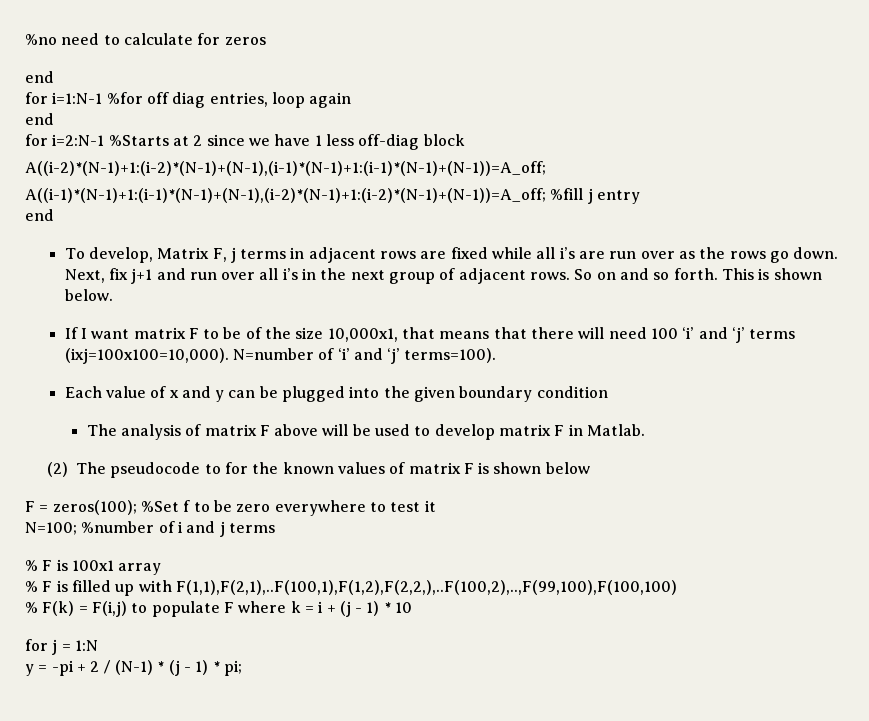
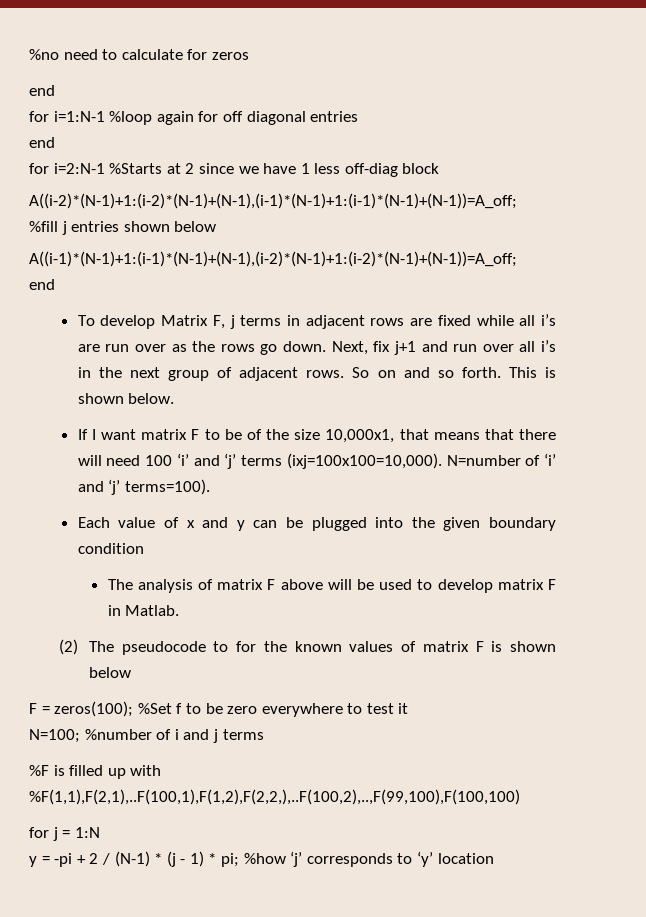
- for i=1:N-1 %for off diag entries, loop again
+ for i=1:N-1 %loop again for off diagonal entries
- A((i-1)*(N-1)+1:(i-1)*(N-1)+(N-1),(i-2)*(N-1)+1:(i-2)*(N-1)+(N-1))=A_off; %fill j entry
+ %fill j entries shown below
+ A((i-1)*(N-1)+1:(i-1)*(N-1)+(N-1),(i-2)*(N-1)+1:(i-2)*(N-1)+(N-1))=A_off;
- To develop, Matrix F, j terms in adjacent rows are fixed while all i’s are run over as the rows go down.
+ To develop Matrix F, j terms in adjacent rows are fixed while all i’s are run over as the rows go down.
- % F is 100x1 array
- % F is filled up with F(1,1),F(2,1),..F(100,1),F(1,2),F(2,2,),..F(100,2),..,F(99,100),F(100,100)
- % F(k) = F(i,j) to populate F where k = i + (j - 1) * 10
+ %F is filled up with %F(1,1),F(2,1),..F(100,1),F(1,2),F(2,2,),..F(100,2),..,F(99,100),F(100,100)
- y = -pi + 2 / (N-1) * (j - 1) * pi;
+ y = -pi + 2 / (N-1) * (j - 1) * pi; %how ‘j’ corresponds to ‘y’ location

